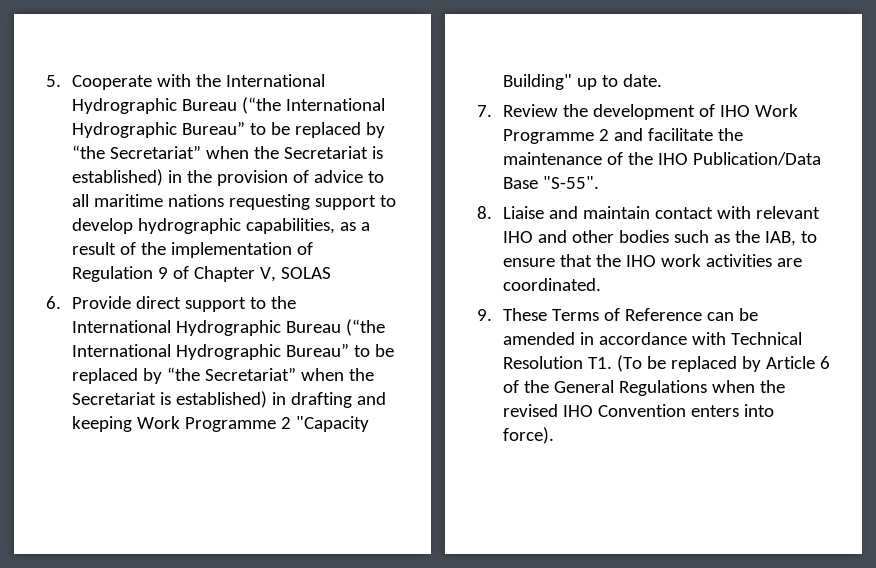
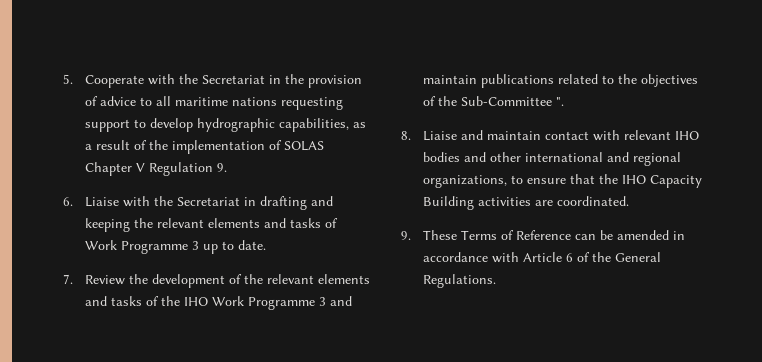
- 5. Cooperate with the International Hydrographic Bureau (“the International Hydrographic Bureau” to be replaced by “the Secretariat” when the Secretariat is established) in the provision of advice to all maritime nations requesting support to develop hydrographic capabilities, as a result of the implementation of Regulation 9 of Chapter V, SOLAS
- 6. Provide direct support to the International Hydrographic Bureau (“the International Hydrographic Bureau” to be replaced by “the Secretariat” when the Secretariat is established) in drafting and keeping Work Programme 2 "Capacity Building" up to date.
+ 5. Cooperate with the Secretariat in the provision of advice to all maritime nations requesting support to develop hydrographic capabilities, as a result of the implementation of SOLAS Chapter V Regulation 9.
+ 6. Liaise with the Secretariat in drafting and keeping the relevant elements and tasks of Work Programme 3 up to date.
- 7. Review the development of IHO Work Programme 2 and facilitate the maintenance of the IHO Publication/Data Base "S-55".
+ 7. Review the development of the relevant elements and tasks of the IHO Work Programme 3 and maintain publications related to the objectives of the Sub-Committee ".
- 8. Liaise and maintain contact with relevant IHO and other bodies such as the IAB, to ensure that the IHO work activities are coordinated.
+ 8. Liaise and maintain contact with relevant IHO bodies and other international and regional organizations, to ensure that the IHO Capacity Building activities are coordinated.
- 9. These Terms of Reference can be amended in accordance with Technical Resolution T1. (To be replaced by Article 6 of the General Regulations when the revised IHO Convention enters into force).
+ 9. These Terms of Reference can be amended in accordance with Article 6 of the General Regulations.

